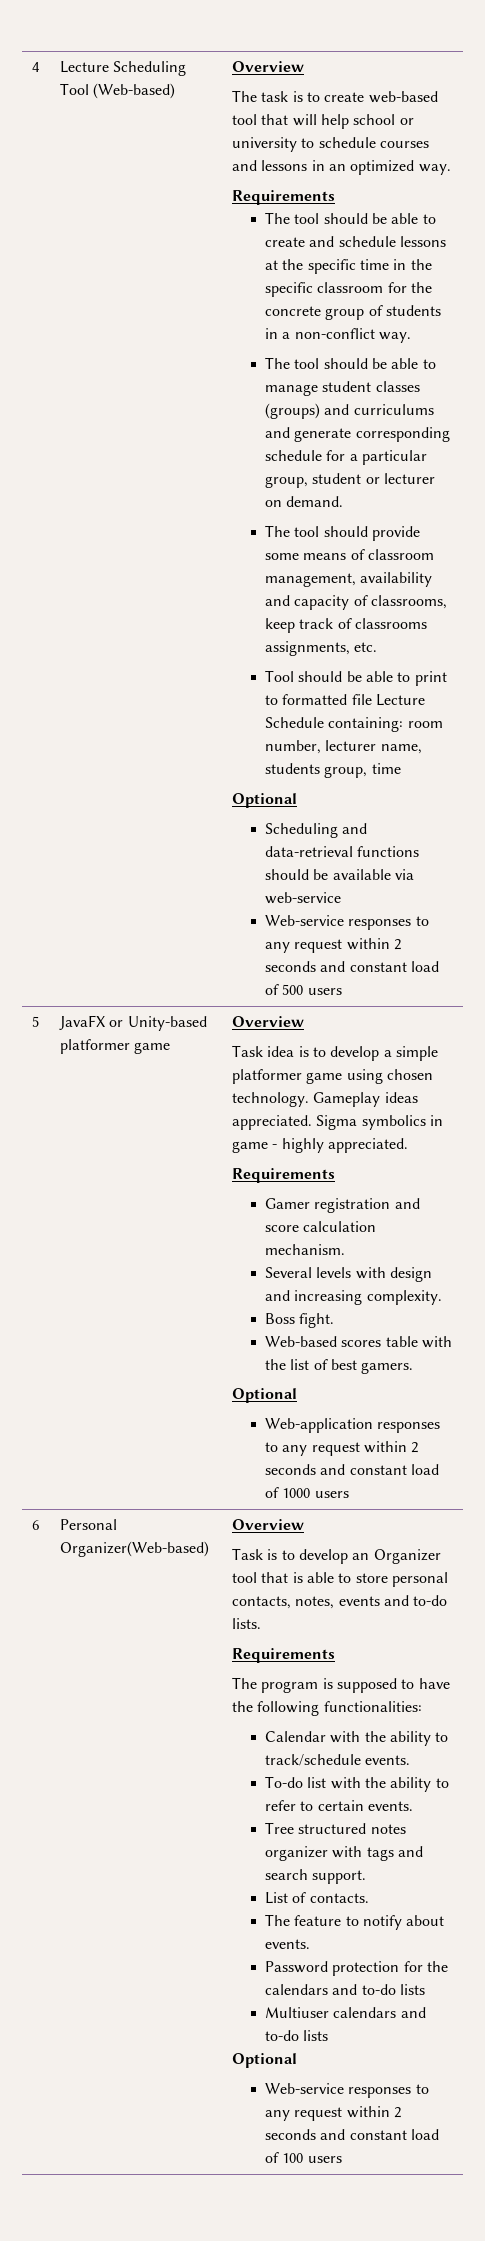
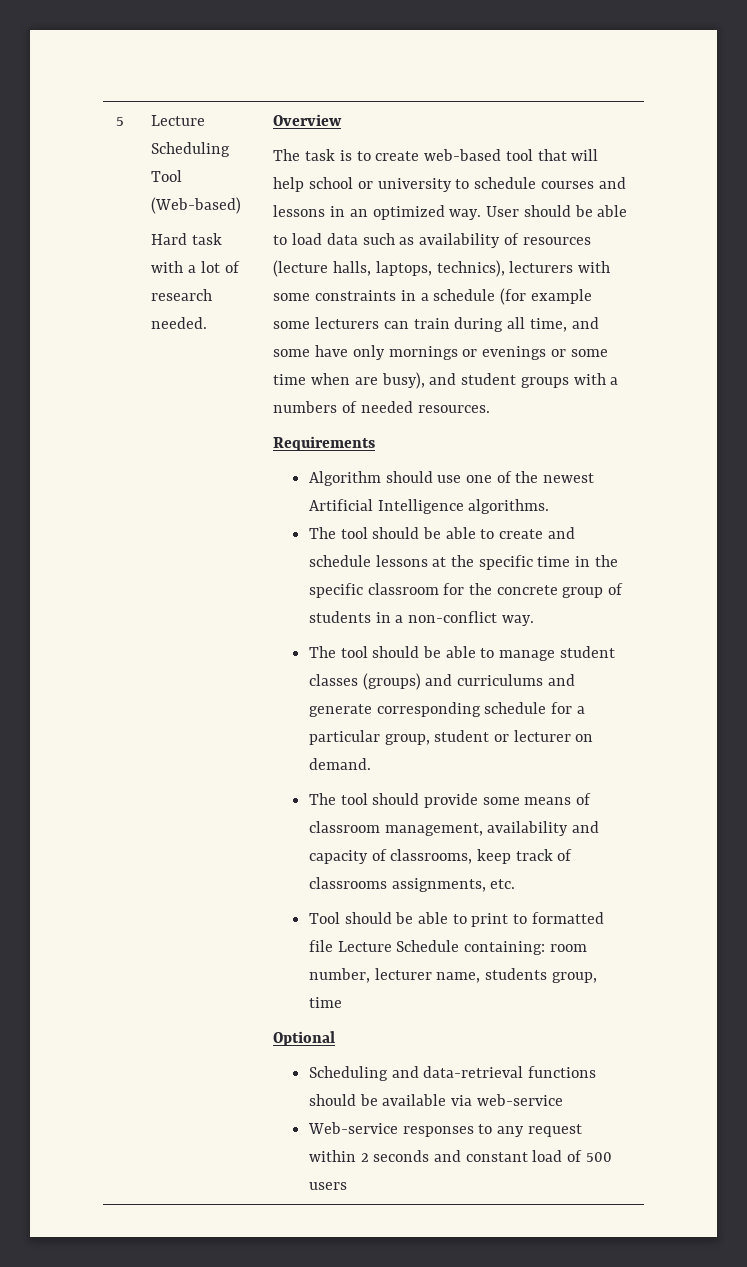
- 4
+ 5
+ Hard task with a lot of research needed.
- The task is to create web-based tool that will help school or university to schedule courses and lessons in an optimized way.
+ The task is to create web-based tool that will help school or university to schedule courses and lessons in an optimized way. User should be able to load data such as availability of resources (lecture halls, laptops, technics), lecturers with some constraints in a schedule (for example some lecturers can train during all time, and some have only mornings or evenings or some time when are busy), and student groups with a numbers of needed resources.
  Requirements
+ Algorithm should use one of the newest Artificial Intelligence algorithms.
- 5 | JavaFX or Unity-based platformer game | Overview
- Task idea is to develop a simple platformer game using chosen technology. Gameplay ideas appreciated. Sigma symbolics in game - highly appreciated.
- Requirements
- Gamer registration and score calculation mechanism.
- Several levels with design and increasing complexity.
- Boss fight.
- Web-based scores table with the list of best gamers.
- Optional
- Web-application responses to any request within 2 seconds and constant load of 1000 users
- 6 | Personal Organizer(Web-based) | Overview
- Task is to develop an Organizer tool that is able to store personal contacts, notes, events and to-do lists.
- Requirements
- The program is supposed to have the following functionalities:
- Calendar with the ability to track/schedule events.
- To-do list with the ability to refer to certain events.
- Tree structured notes organizer with tags and search support.
- List of contacts.
- The feature to notify about events.
- Password protection for the calendars and to-do lists
- Multiuser calendars and to-do lists
- Optional
- Web-service responses to any request within 2 seconds and constant load of 100 users

